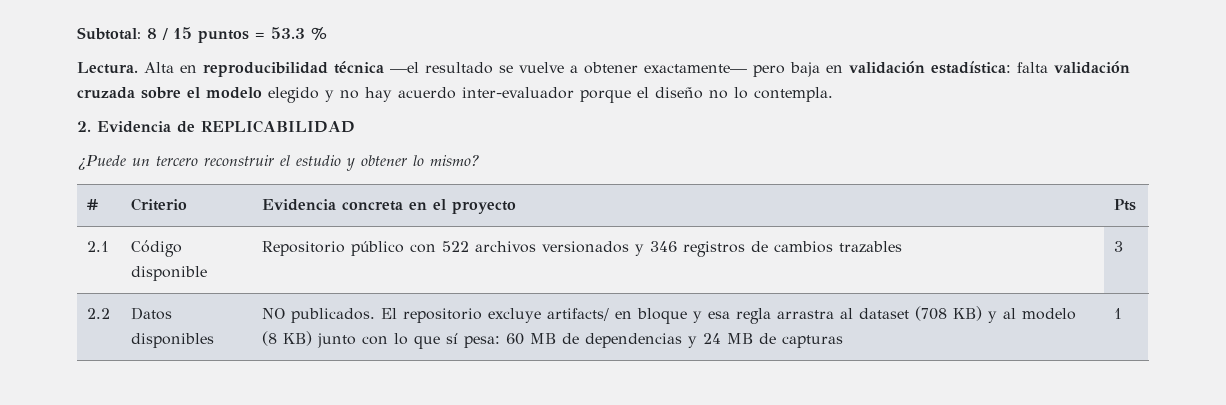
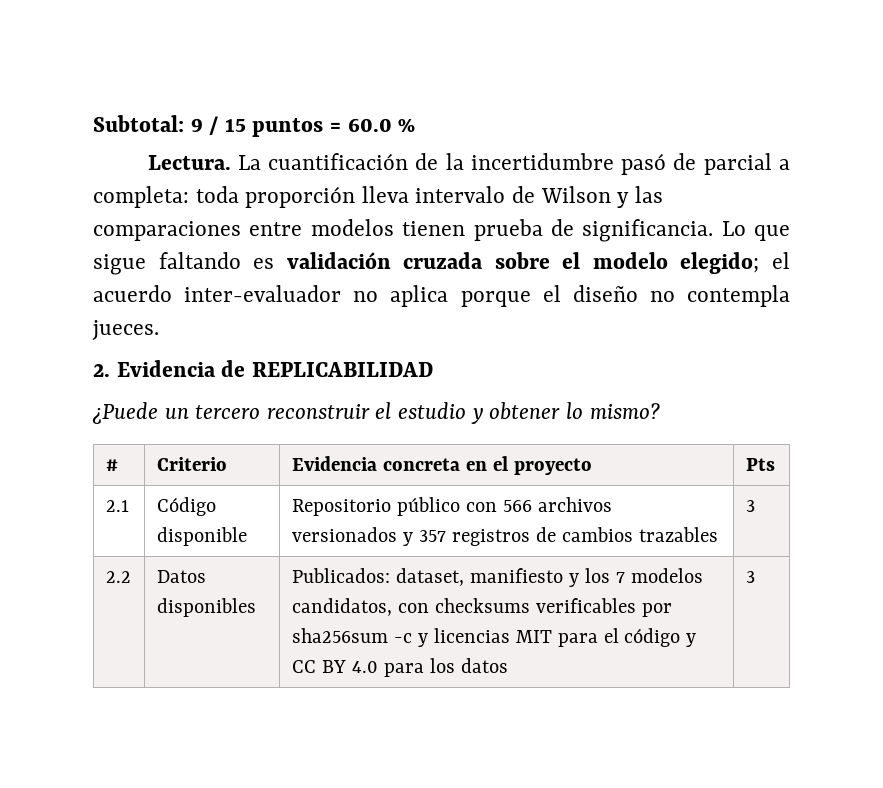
- Subtotal: 8 / 15 puntos = 53.3 %
+ Subtotal: 9 / 15 puntos = 60.0 %
- Alta en reproducibilidad técnica —el resultado se vuelve a obtener exactamente— pero baja en validación estadística: falta validación cruzada sobre el modelo elegido y no hay acuerdo inter-evaluador porque el diseño no lo contempla.
+ La cuantificación de la incertidumbre pasó de parcial a completa: toda proporción lleva intervalo de Wilson y las comparaciones entre modelos tienen prueba de significancia. Lo que sigue faltando es validación cruzada sobre el modelo elegido; el acuerdo inter-evaluador no aplica porque el diseño no contempla jueces.
- 2.1 | Código disponible | Repositorio público con 522 archivos versionados y 346 registros de cambios trazables | 3
+ 2.1 | Código disponible | Repositorio público con 566 archivos versionados y 357 registros de cambios trazables | 3
- 2.2 | Datos disponibles | NO publicados. El repositorio excluye artifacts/ en bloque y esa regla arrastra al dataset (708 KB) y al modelo (8 KB) junto con lo que sí pesa: 60 MB de dependencias y 24 MB de capturas | 1
+ 2.2 | Datos disponibles | Publicados: dataset, manifiesto y los 7 modelos candidatos, con checksums verificables por sha256sum -c y licencias MIT para el código y CC BY 4.0 para los datos | 3

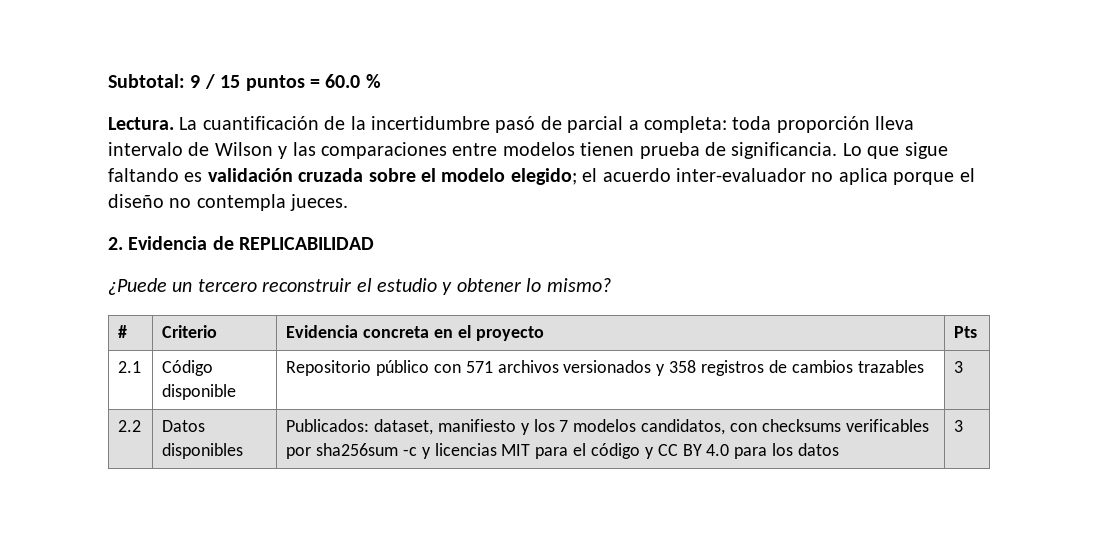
- 2.1 | Código disponible | Repositorio público con 566 archivos versionados y 357 registros de cambios trazables | 3
+ 2.1 | Código disponible | Repositorio público con 571 archivos versionados y 358 registros de cambios trazables | 3

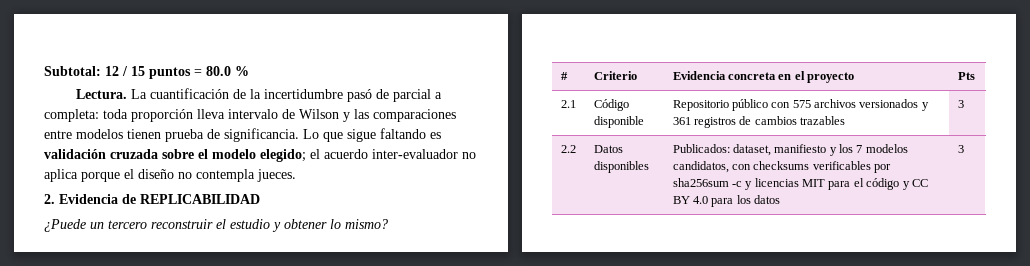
- Subtotal: 9 / 15 puntos = 60.0 %
+ Subtotal: 12 / 15 puntos = 80.0 %
- 2.1 | Código disponible | Repositorio público con 571 archivos versionados y 358 registros de cambios trazables | 3
+ 2.1 | Código disponible | Repositorio público con 575 archivos versionados y 361 registros de cambios trazables | 3

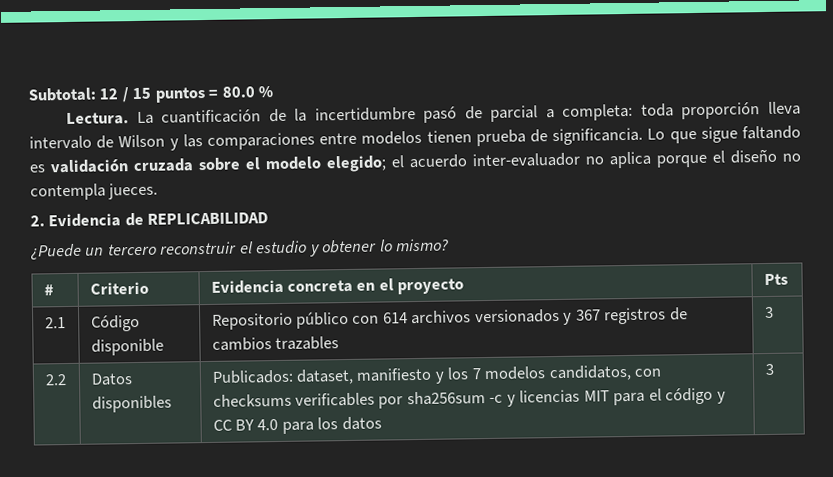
- 2.1 | Código disponible | Repositorio público con 575 archivos versionados y 361 registros de cambios trazables | 3
+ 2.1 | Código disponible | Repositorio público con 614 archivos versionados y 367 registros de cambios trazables | 3

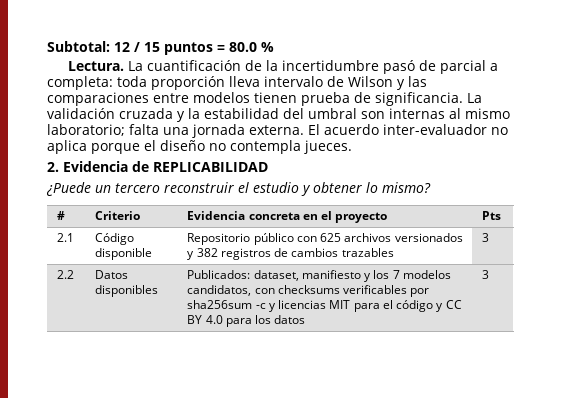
- Lo que sigue faltando es validación cruzada sobre el modelo elegido; el acuerdo inter-evaluador no aplica porque el diseño no contempla jueces.
+ La validación cruzada y la estabilidad del umbral son internas al mismo laboratorio; falta una jornada externa. El acuerdo inter-evaluador no aplica porque el diseño no contempla jueces.
- 2.1 | Código disponible | Repositorio público con 614 archivos versionados y 367 registros de cambios trazables | 3
+ 2.1 | Código disponible | Repositorio público con 625 archivos versionados y 382 registros de cambios trazables | 3

